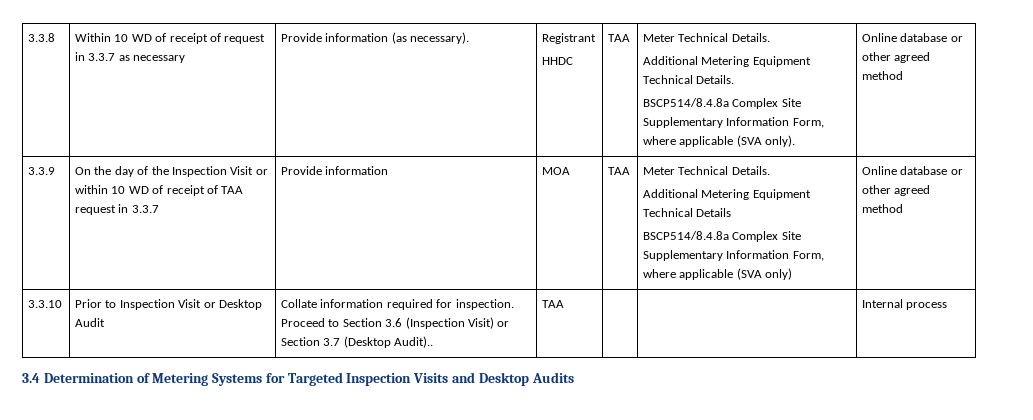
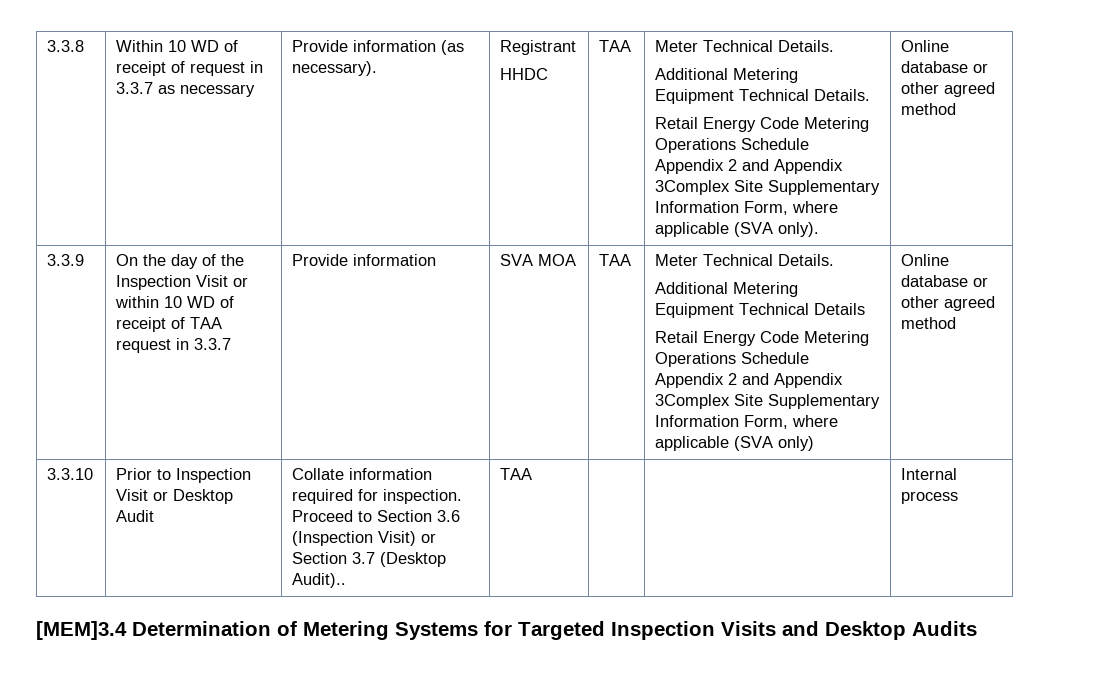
- BSCP514/8.4.8a Complex Site Supplementary Information Form, where applicable (SVA only).
+ Retail Energy Code Metering Operations Schedule Appendix 2 and Appendix 3Complex Site Supplementary Information Form, where applicable (SVA only).
- MOA
+ SVA MOA
- BSCP514/8.4.8a Complex Site Supplementary Information Form, where applicable (SVA only)
+ Retail Energy Code Metering Operations Schedule Appendix 2 and Appendix 3Complex Site Supplementary Information Form, where applicable (SVA only)
- 3.4 Determination of Metering Systems for Targeted Inspection Visits and Desktop Audits
+ [MEM]3.4 Determination of Metering Systems for Targeted Inspection Visits and Desktop Audits

